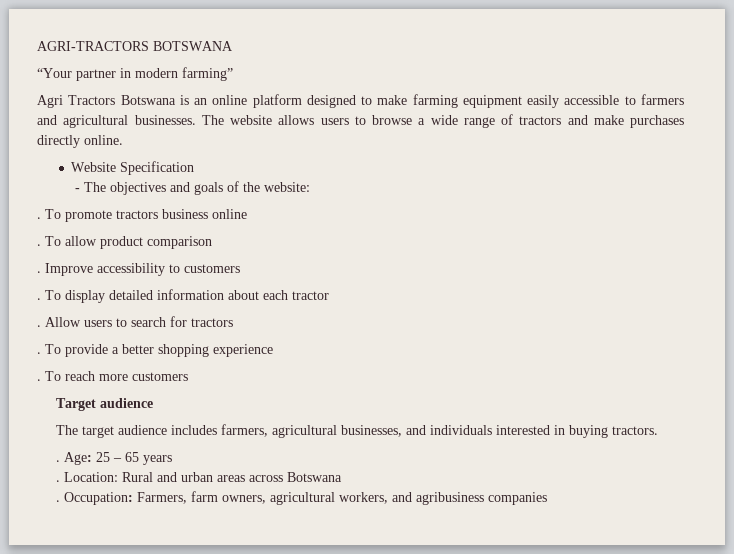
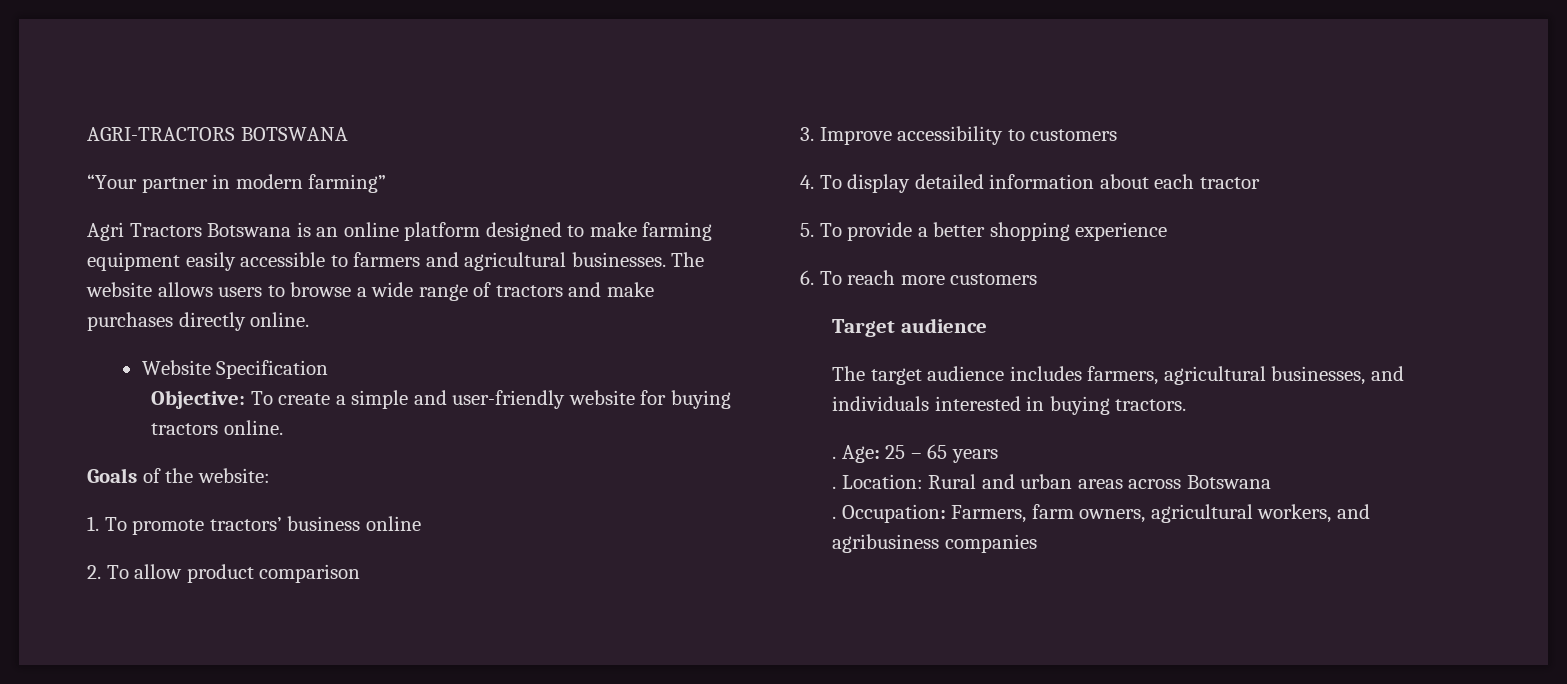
- - The objectives and goals of the website:
+ Objective: To create a simple and user-friendly website for buying tractors online.
+ Goals of the website:
- . To promote tractors business online
+ 1. To promote tractors’ business online
- . To allow product comparison
+ 2. To allow product comparison
- . Improve accessibility to customers
+ 3. Improve accessibility to customers
- . To display detailed information about each tractor
+ 4. To display detailed information about each tractor
- . Allow users to search for tractors
- . To provide a better shopping experience
+ 5. To provide a better shopping experience
- . To reach more customers
+ 6. To reach more customers

